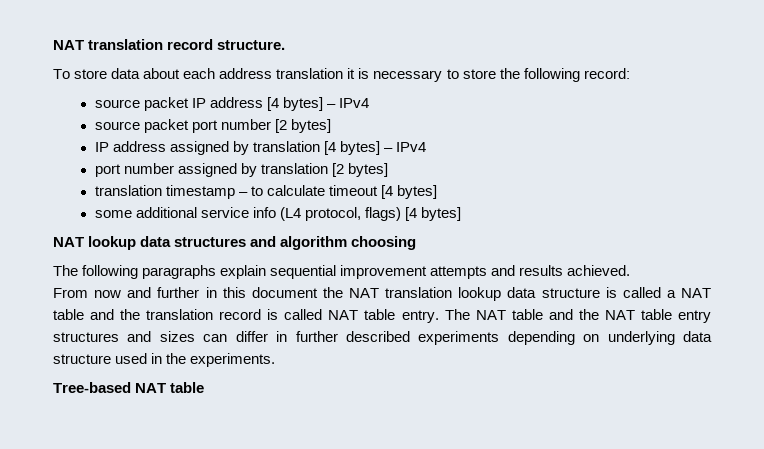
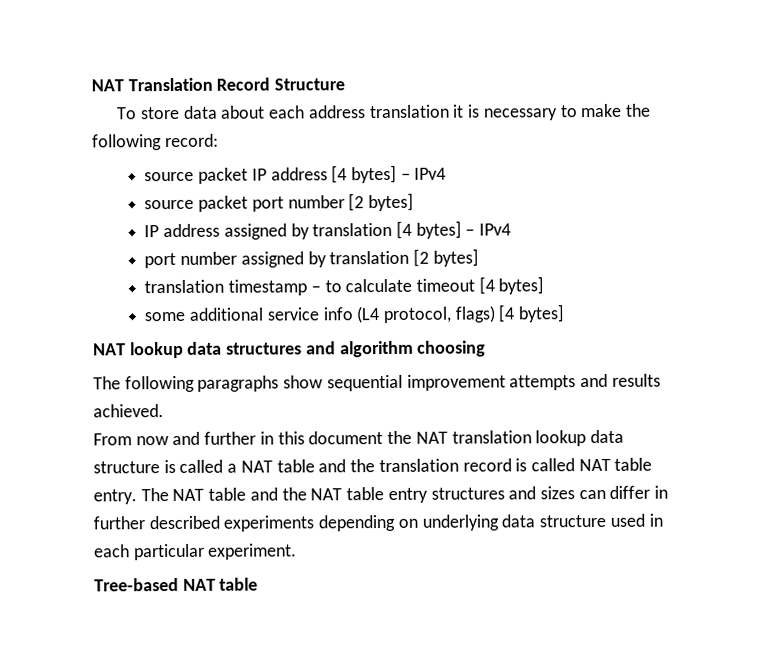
- NAT translation record structure.
+ NAT Translation Record Structure
- To store data about each address translation it is necessary to store the following record:
+ To store data about each address translation it is necessary to make the following record:
- The following paragraphs explain sequential improvement attempts and results achieved.
+ The following paragraphs show sequential improvement attempts and results achieved.
- The NAT table and the NAT table entry structures and sizes can differ in further described experiments depending on underlying data structure used in the experiments.
+ The NAT table and the NAT table entry structures and sizes can differ in further described experiments depending on underlying data structure used in each particular experiment.

